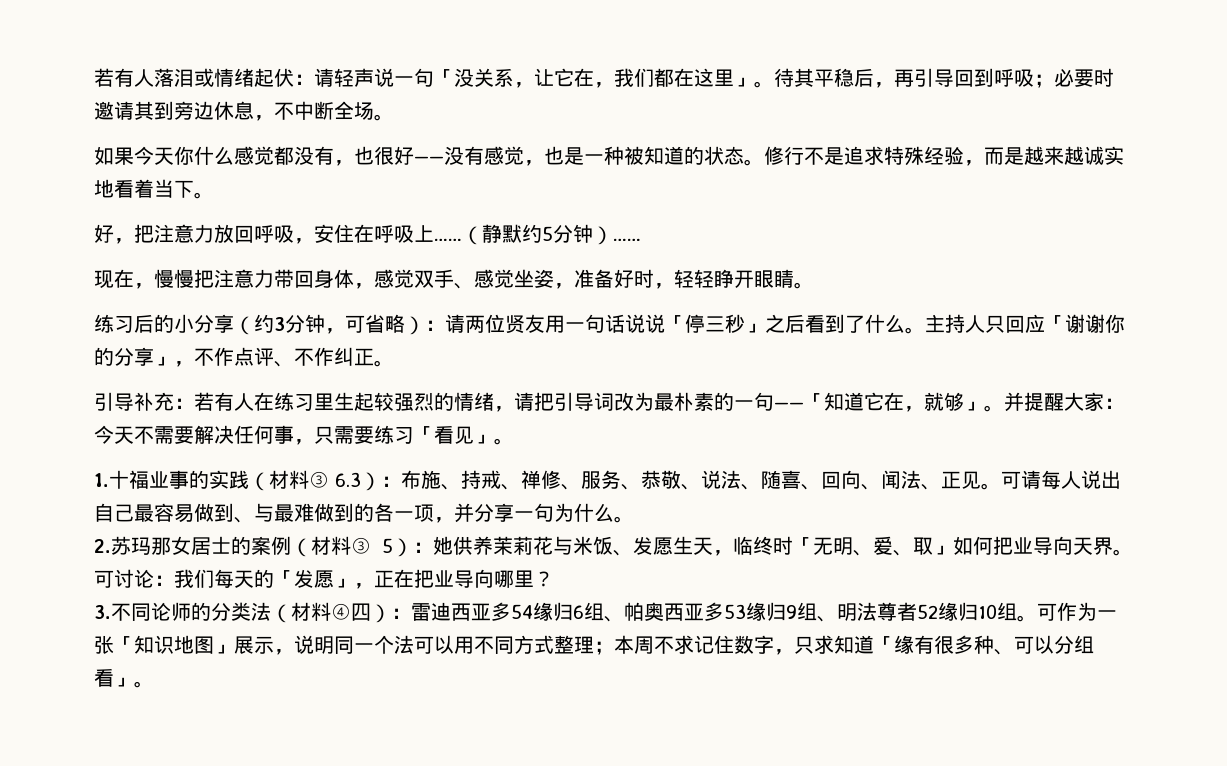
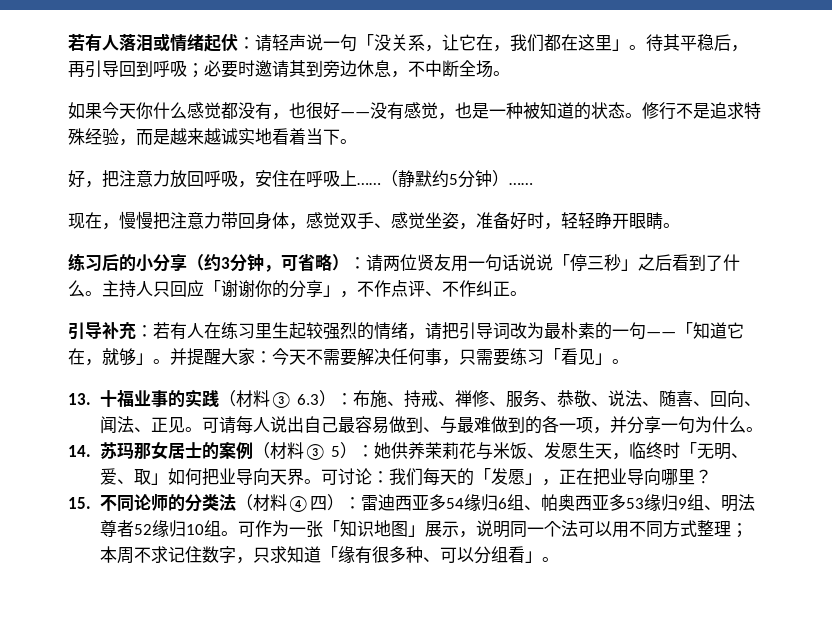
- 1.十福业事的实践（材料③ 6.3）：布施、持戒、禅修、服务、恭敬、说法、随喜、回向、闻法、正见。
+ 13.十福业事的实践（材料③ 6.3）：布施、持戒、禅修、服务、恭敬、说法、随喜、回向、闻法、正见。
- 2.苏玛那女居士的案例（材料③ 5）：她供养茉莉花与米饭、发愿生天，临终时「无明、爱、取」如何把业导向天界。
+ 14.苏玛那女居士的案例（材料③ 5）：她供养茉莉花与米饭、发愿生天，临终时「无明、爱、取」如何把业导向天界。
- 3.不同论师的分类法（材料④四）：雷迪西亚多54缘归6组、帕奥西亚多53缘归9组、明法尊者52缘归10组。
+ 15.不同论师的分类法（材料④四）：雷迪西亚多54缘归6组、帕奥西亚多53缘归9组、明法尊者52缘归10组。

